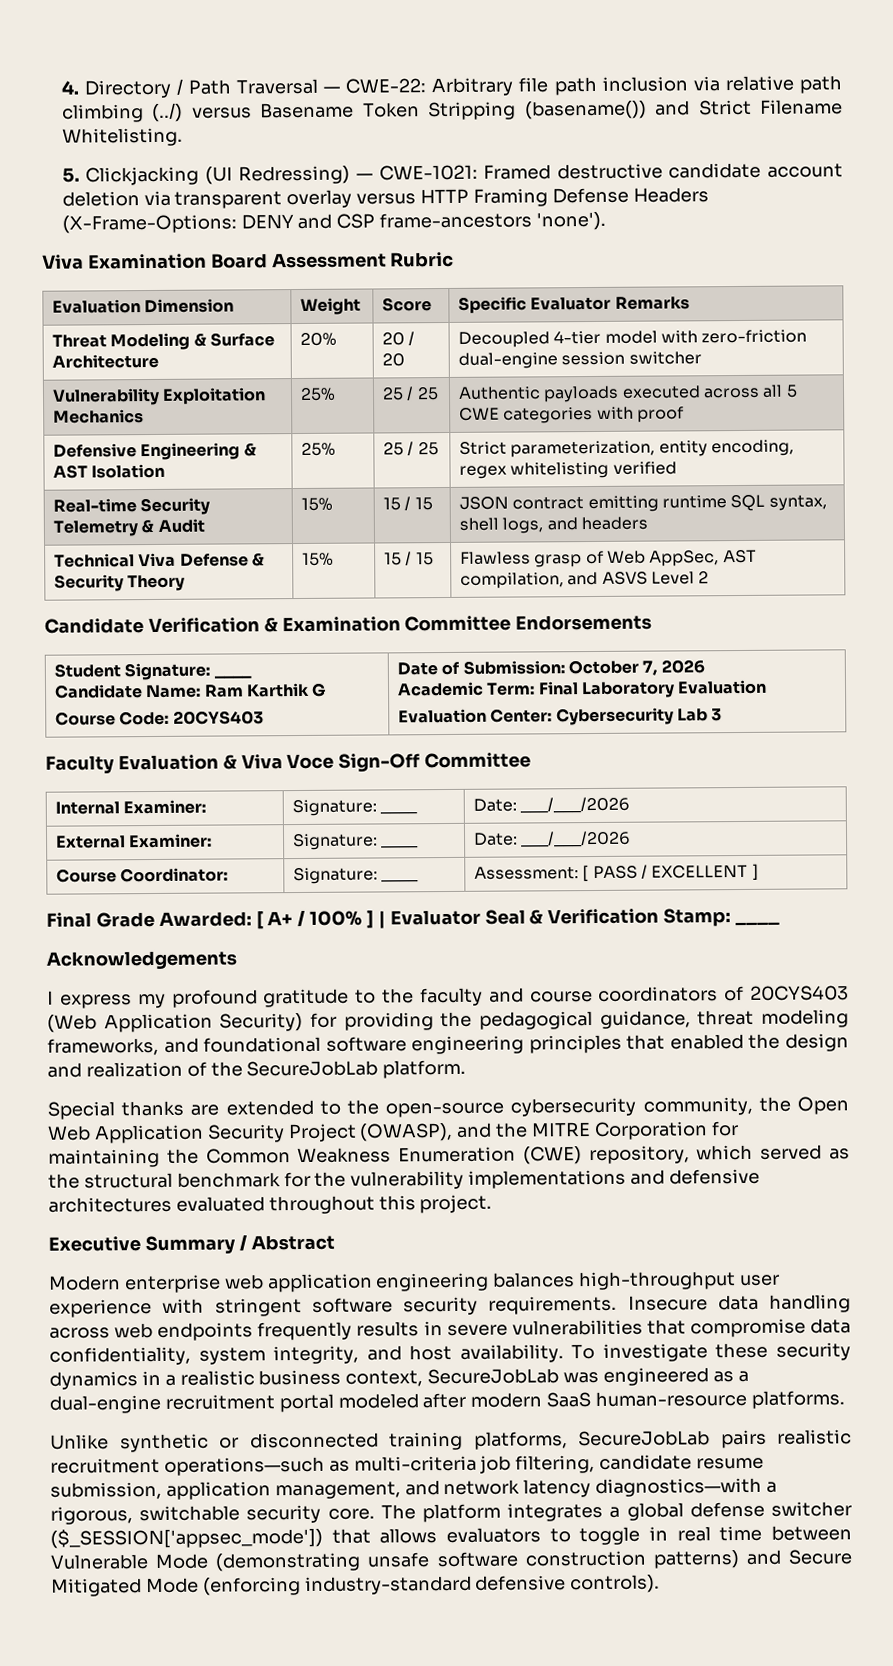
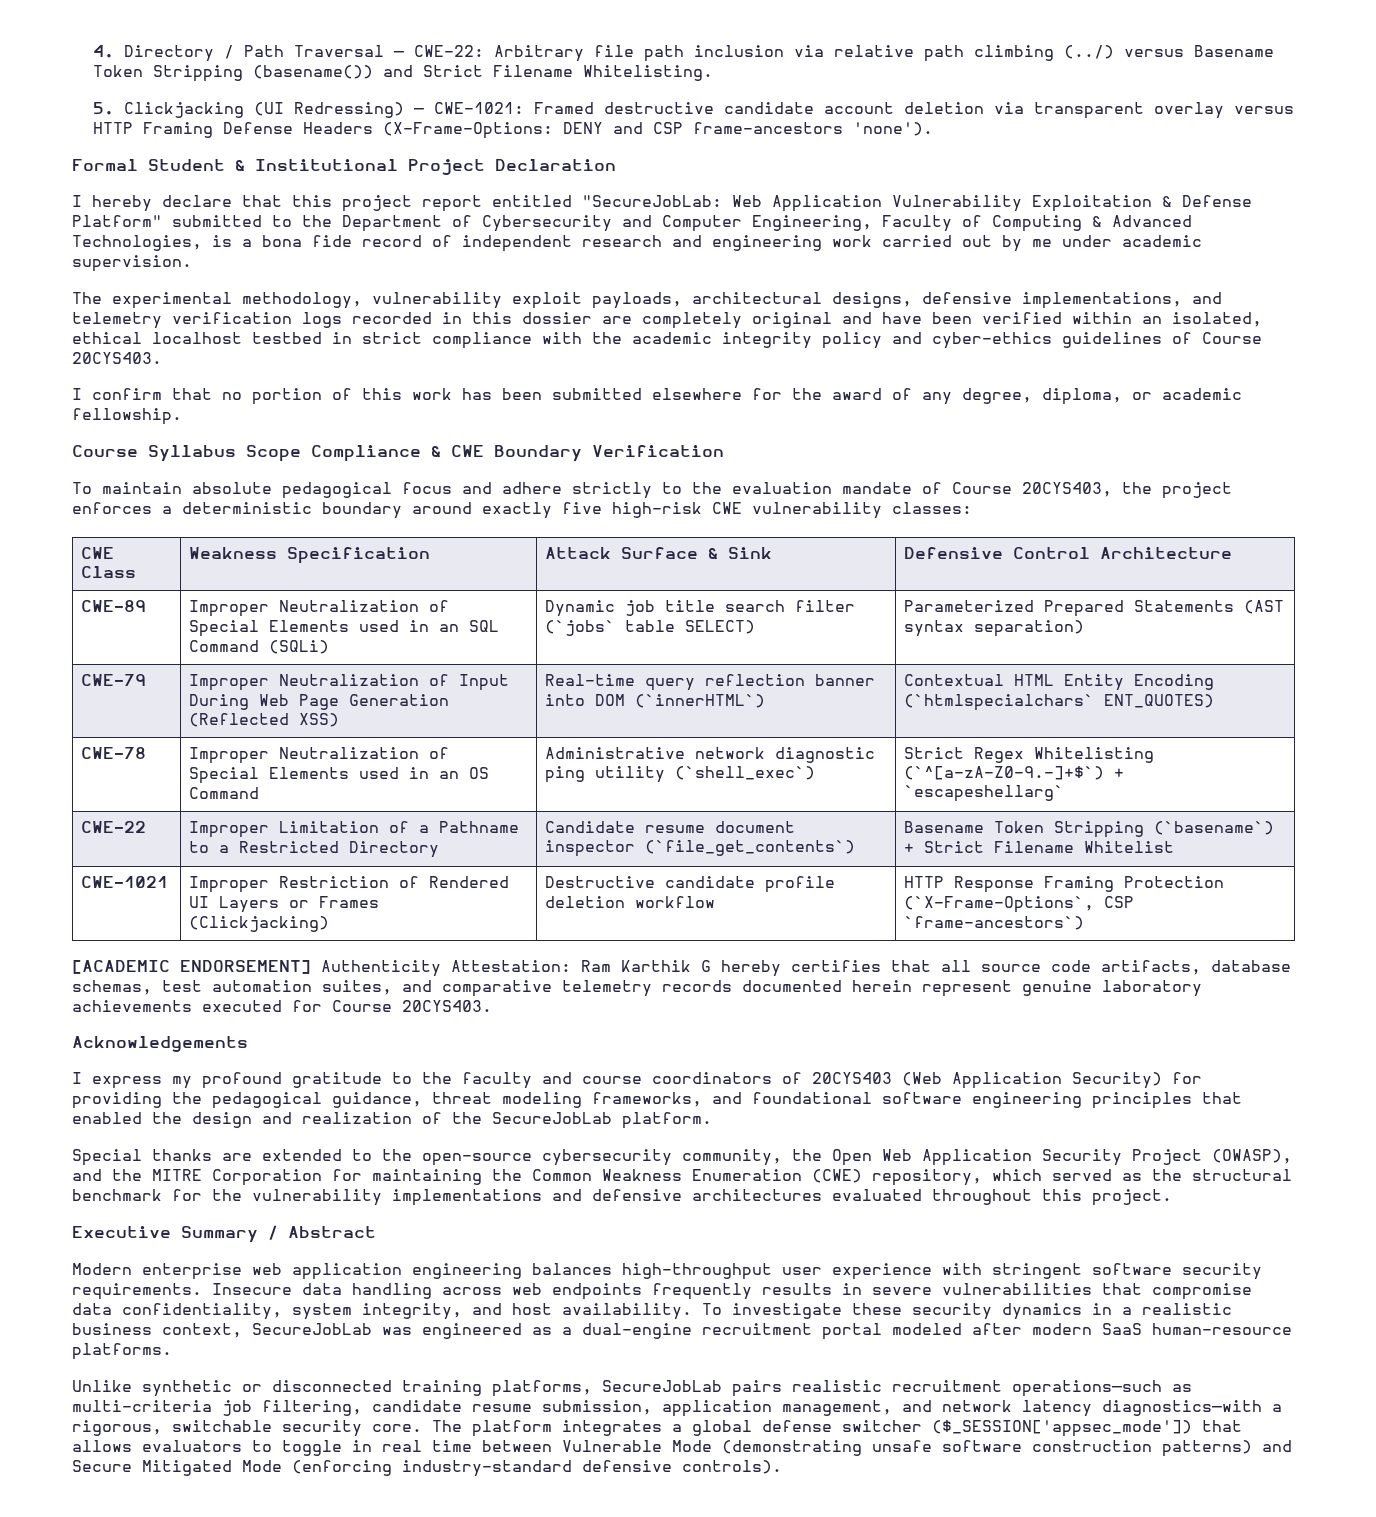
- Viva Examination Board Assessment Rubric
- Evaluation Dimension | Weight | Score | Specific Evaluator Remarks
- Threat Modeling & Surface Architecture | 20% | 20 / 20 | Decoupled 4-tier model with zero-friction dual-engine session switcher
- Vulnerability Exploitation Mechanics | 25% | 25 / 25 | Authentic payloads executed across all 5 CWE categories with proof
- Defensive Engineering & AST Isolation | 25% | 25 / 25 | Strict parameterization, entity encoding, regex whitelisting verified
- Real-time Security Telemetry & Audit | 15% | 15 / 15 | JSON contract emitting runtime SQL syntax, shell logs, and headers
- Technical Viva Defense & Security Theory | 15% | 15 / 15 | Flawless grasp of Web AppSec, AST compilation, and ASVS Level 2
- Candidate Verification & Examination Committee Endorsements
- Student Signature: ____
- Candidate Name: Ram Karthik G
- Course Code: 20CYS403 | Date of Submission: October 7, 2026
- Academic Term: Final Laboratory Evaluation
- Evaluation Center: Cybersecurity Lab 3
- Faculty Evaluation & Viva Voce Sign-Off Committee
- Internal Examiner: | Signature: ____ | Date: ___/___/2026
- External Examiner: | Signature: ____ | Date: ___/___/2026
- Course Coordinator: | Signature: ____ | Assessment: [ PASS / EXCELLENT ]
- Final Grade Awarded: [ A+ / 100% ] | Evaluator Seal & Verification Stamp: ____
+ Formal Student & Institutional Project Declaration
+ I hereby declare that this project report entitled "SecureJobLab: Web Application Vulnerability Exploitation & Defense Platform" submitted to the Department of Cybersecurity and Computer Engineering, Faculty of Computing & Advanced Technologies, is a bona fide record of independent research and engineering work carried out by me under academic supervision.
+ The experimental methodology, vulnerability exploit payloads, architectural designs, defensive implementations, and telemetry verification logs recorded in this dossier are completely original and have been verified within an isolated, ethical localhost testbed in strict compliance with the academic integrity policy and cyber-ethics guidelines of Course 20CYS403.
+ I confirm that no portion of this work has been submitted elsewhere for the award of any degree, diploma, or academic fellowship.
+ Course Syllabus Scope Compliance & CWE Boundary Verification
+ To maintain absolute pedagogical focus and adhere strictly to the evaluation mandate of Course 20CYS403, the project enforces a deterministic boundary around exactly five high-risk CWE vulnerability classes:
+ CWE Class | Weakness Specification | Attack Surface & Sink | Defensive Control Architecture
+ CWE-89 | Improper Neutralization of Special Elements used in an SQL Command (SQLi) | Dynamic job title search filter (`jobs` table SELECT) | Parameterized Prepared Statements (AST syntax separation)
+ CWE-79 | Improper Neutralization of Input During Web Page Generation (Reflected XSS) | Real-time query reflection banner into DOM (`innerHTML`) | Contextual HTML Entity Encoding (`htmlspecialchars` ENT_QUOTES)
+ CWE-78 | Improper Neutralization of Special Elements used in an OS Command | Administrative network diagnostic ping utility (`shell_exec`) | Strict Regex Whitelisting (`^[a-zA-Z0-9.-]+$`) + `escapeshellarg`
+ CWE-22 | Improper Limitation of a Pathname to a Restricted Directory | Candidate resume document inspector (`file_get_contents`) | Basename Token Stripping (`basename`) + Strict Filename Whitelist
+ CWE-1021 | Improper Restriction of Rendered UI Layers or Frames (Clickjacking) | Destructive candidate profile deletion workflow | HTTP Response Framing Protection (`X-Frame-Options`, CSP `frame-ancestors`)
+ [ACADEMIC ENDORSEMENT] Authenticity Attestation: Ram Karthik G hereby certifies that all source code artifacts, database schemas, test automation suites, and comparative telemetry records documented herein represent genuine laboratory achievements executed for Course 20CYS403.

